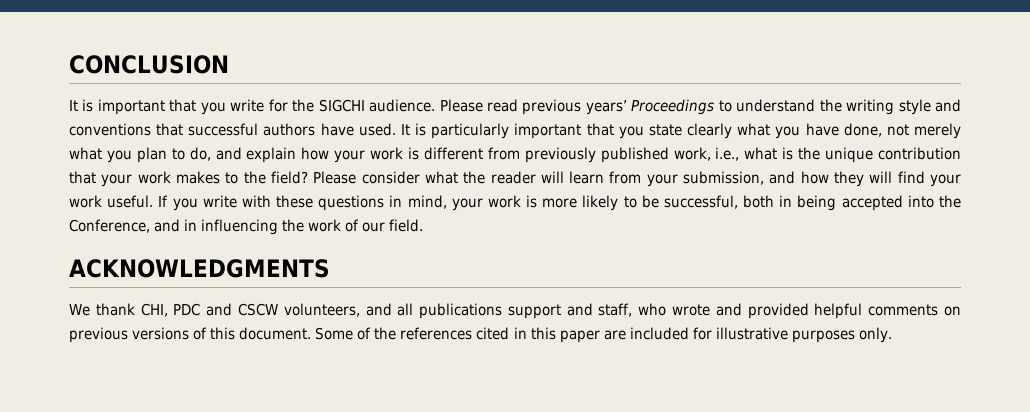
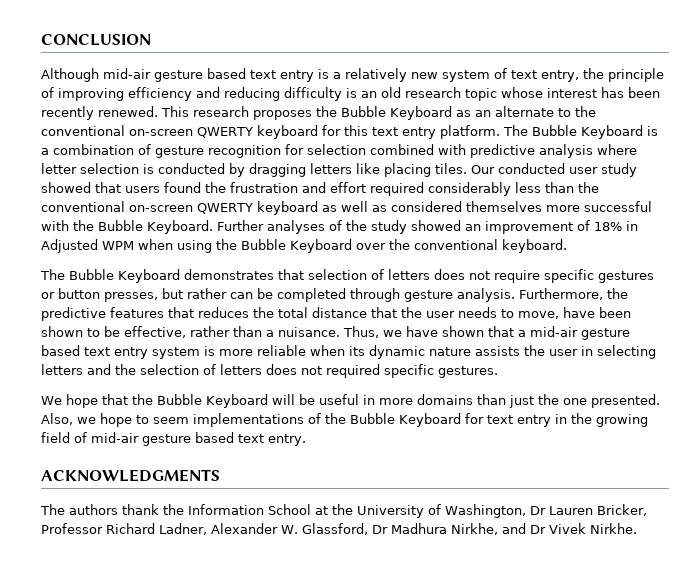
- It is important that you write for the SIGCHI audience. Please read previous years’ Proceedings to understand the writing style and conventions that successful authors have used. It is particularly important that you state clearly what you have done, not merely what you plan to do, and explain how your work is different from previously published work, i.e., what is the unique contribution that your work makes to the field? Please consider what the reader will learn from your submission, and how they will find your work useful. If you write with these questions in mind, your work is more likely to be successful, both in being accepted into the Conference, and in influencing the work of our field.
+ Although mid-air gesture based text entry is a relatively new system of text entry, the principle of improving efficiency and reducing difficulty is an old research topic whose interest has been recently renewed. This research proposes the Bubble Keyboard as an alternate to the conventional on-screen QWERTY keyboard for this text entry platform. The Bubble Keyboard is a combination of gesture recognition for selection combined with predictive analysis where letter selection is conducted by dragging letters like placing tiles. Our conducted user study showed that users found the frustration and effort required considerably less than the conventional on-screen QWERTY keyboard as well as considered themselves more successful with the Bubble Keyboard. Further analyses of the study showed an improvement of 18% in Adjusted WPM when using the Bubble Keyboard over the conventional keyboard.
+ The Bubble Keyboard demonstrates that selection of letters does not require specific gestures or button presses, but rather can be completed through gesture analysis. Furthermore, the predictive features that reduces the total distance that the user needs to move, have been shown to be effective, rather than a nuisance. Thus, we have shown that a mid-air gesture based text entry system is more reliable when its dynamic nature assists the user in selecting letters and the selection of letters does not required specific gestures.
+ We hope that the Bubble Keyboard will be useful in more domains than just the one presented. Also, we hope to seem implementations of the Bubble Keyboard for text entry in the growing field of mid-air gesture based text entry.
  ACKNOWLEDGMENTS
- We thank CHI, PDC and CSCW volunteers, and all publications support and staff, who wrote and provided helpful comments on previous versions of this document. Some of the references cited in this paper are included for illustrative purposes only.
+ The authors thank the Information School at the University of Washington, Dr Lauren Bricker, Professor Richard Ladner, Alexander W. Glassford, Dr Madhura Nirkhe, and Dr Vivek Nirkhe.

